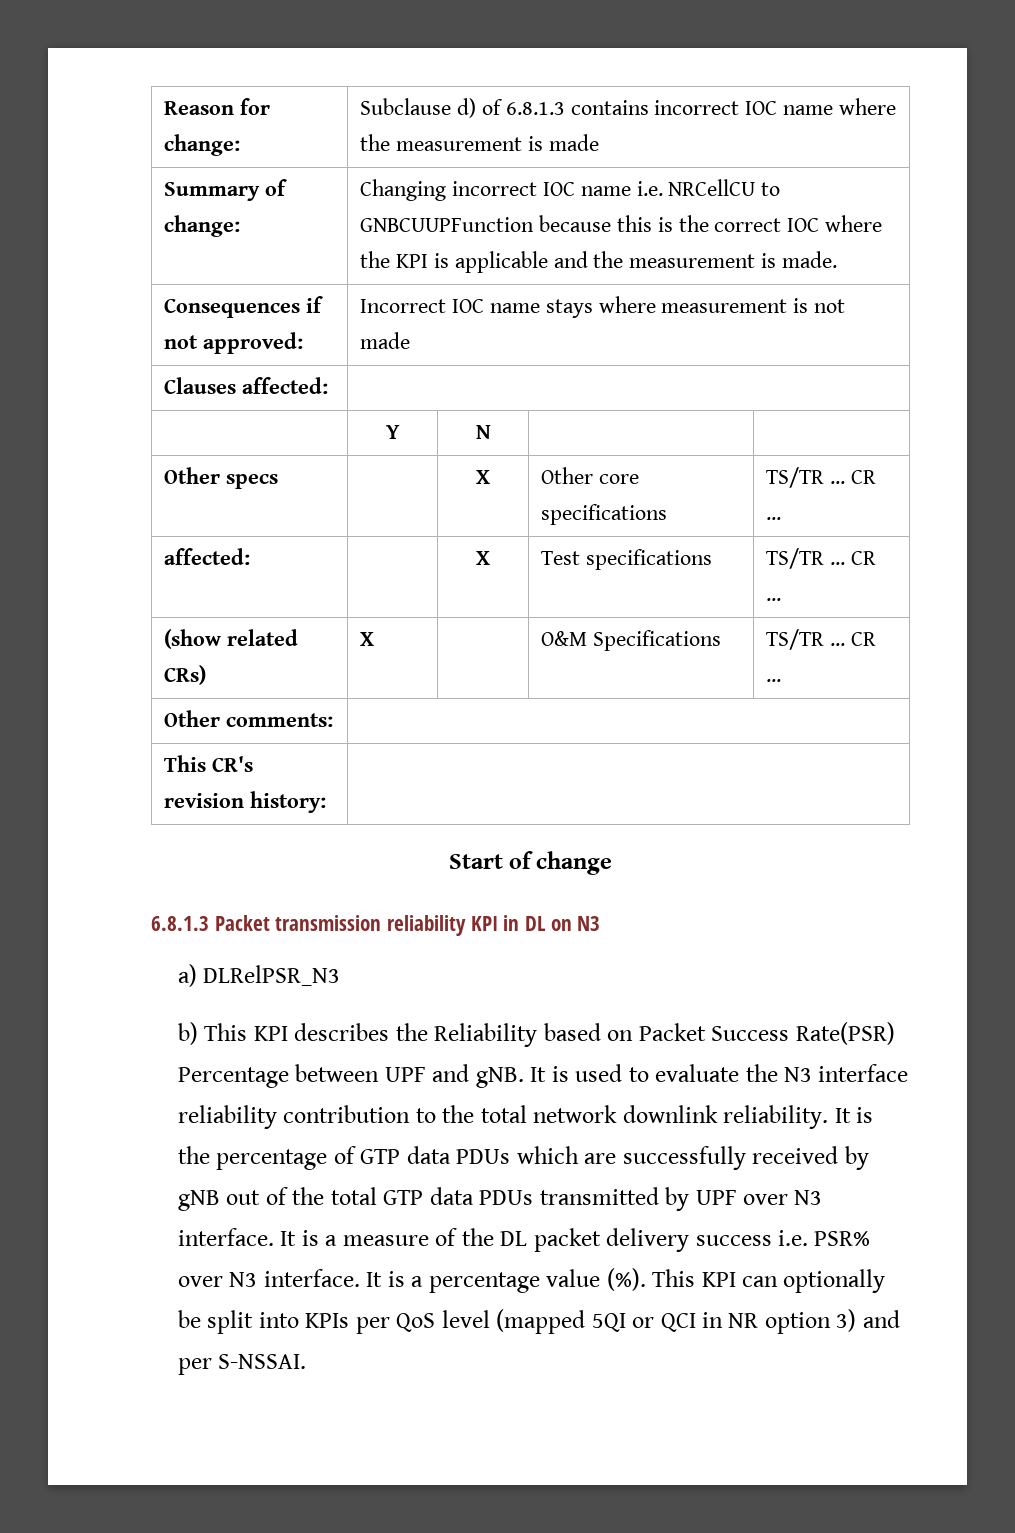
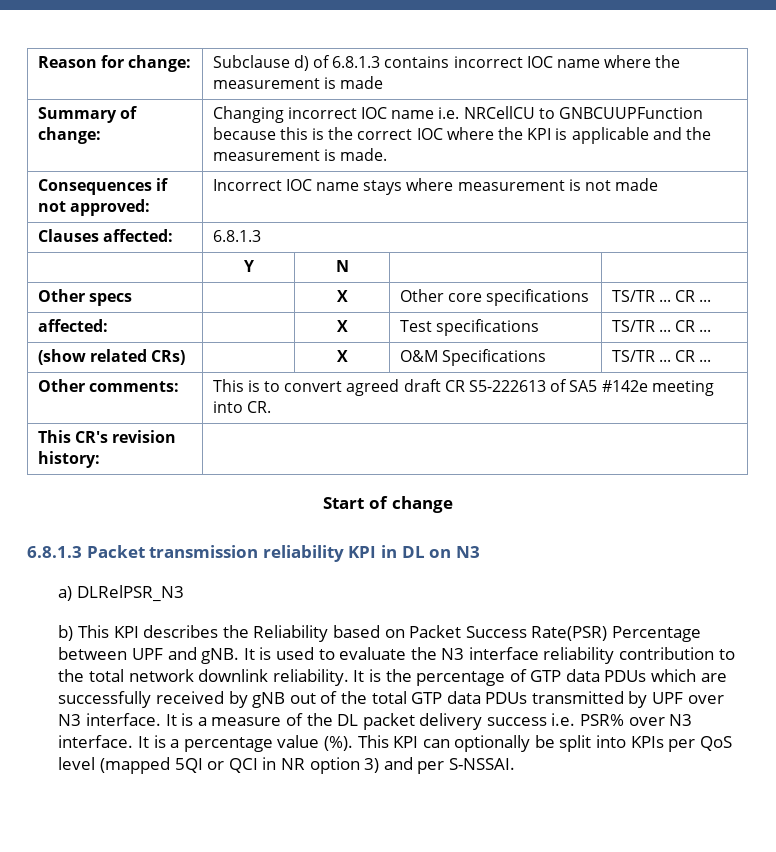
- Clauses affected: |
+ Clauses affected: | 6.8.1.3
- (show related CRs) | X | | O&M Specifications | TS/TR ... CR ...
+ (show related CRs) | | X | O&M Specifications | TS/TR ... CR ...
- Other comments: |
+ Other comments: | This is to convert agreed draft CR S5-222613 of SA5 #142e meeting into CR.

